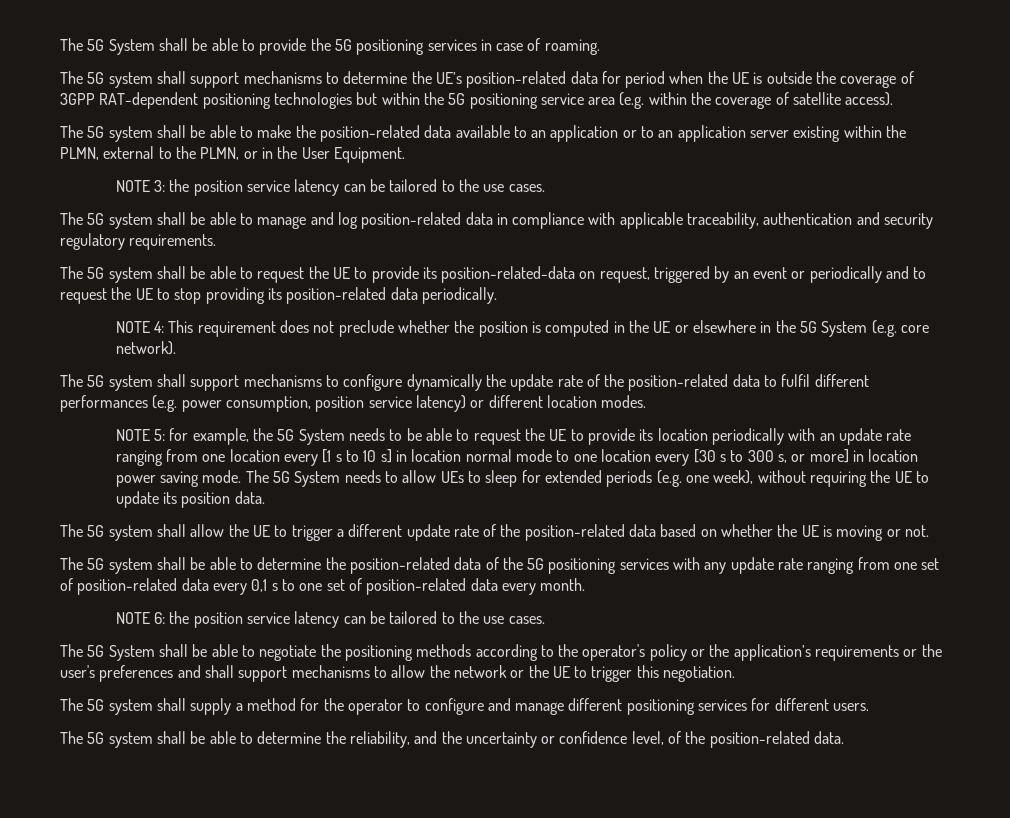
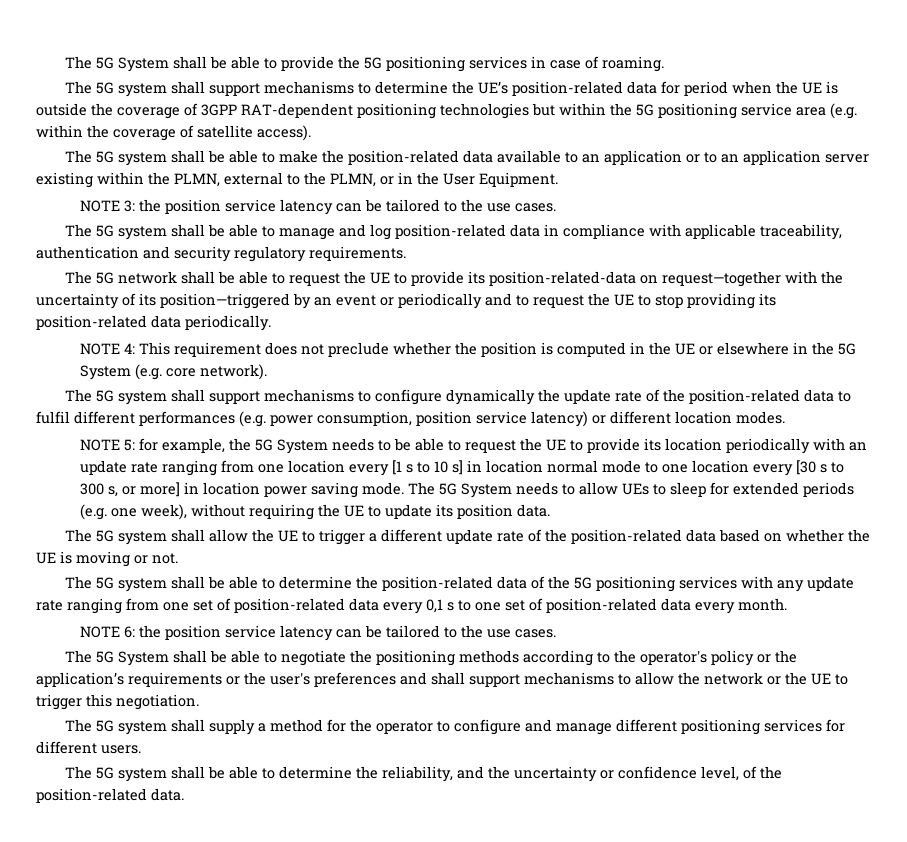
- The 5G system shall be able to request the UE to provide its position-related-data on request, triggered by an event or periodically and to request the UE to stop providing its position-related data periodically.
+ The 5G network shall be able to request the UE to provide its position-related-data on request—together with the uncertainty of its position—triggered by an event or periodically and to request the UE to stop providing its position-related data periodically.

